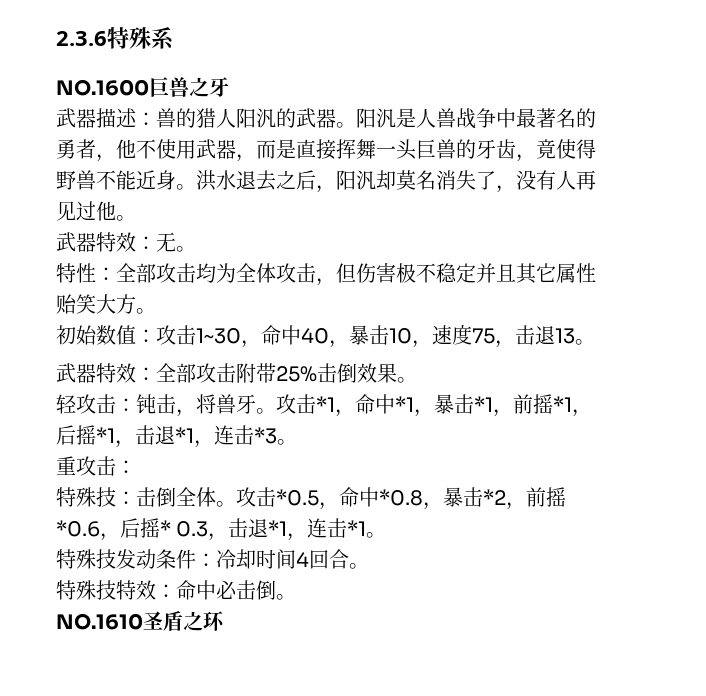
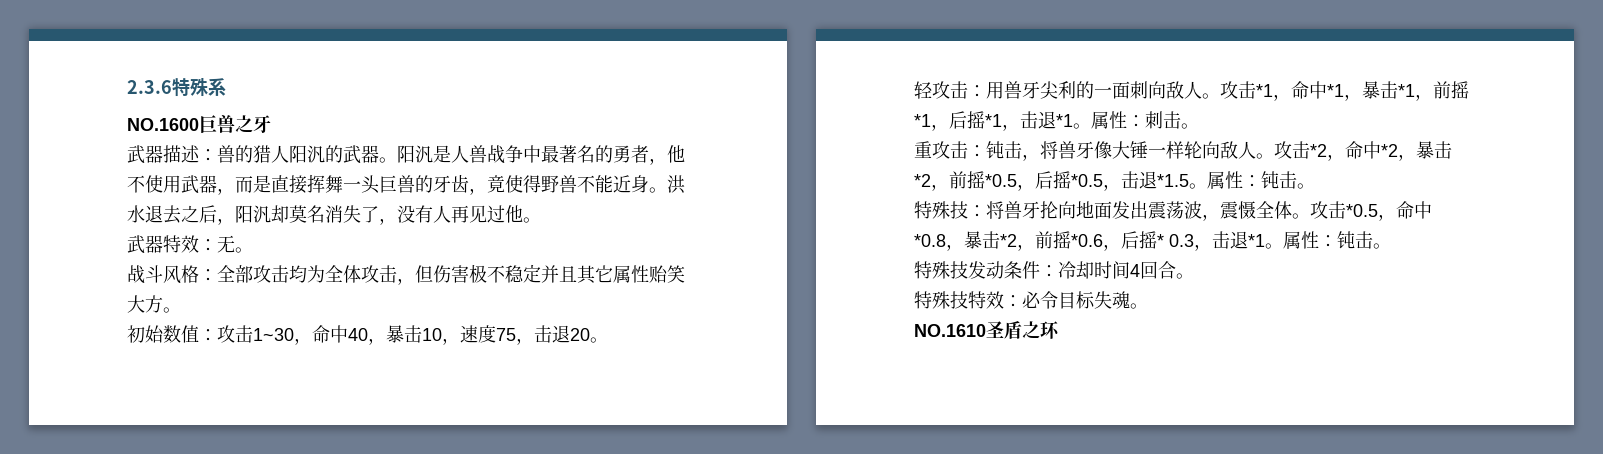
- 特性：全部攻击均为全体攻击，但伤害极不稳定并且其它属性贻笑大方。
+ 战斗风格：全部攻击均为全体攻击，但伤害极不稳定并且其它属性贻笑大方。
- 初始数值：攻击1~30，命中40，暴击10，速度75，击退13。
- 武器特效：全部攻击附带25%击倒效果。
- 轻攻击：钝击，将兽牙。
+ 初始数值：攻击1~30，命中40，暴击10，速度75，击退20。
+ 轻攻击：用兽牙尖利的一面刺向敌人。
- 攻击*1，命中*1，暴击*1，前摇*1，后摇*1，击退*1，连击*3。
+ 攻击*1，命中*1，暴击*1，前摇*1，后摇*1，击退*1。属性：刺击。
- 重攻击：
- 特殊技：击倒全体。
+ 重攻击：钝击，将兽牙像大锤一样轮向敌人。攻击*2，命中*2，暴击*2，前摇*0.5，后摇*0.5，击退*1.5。属性：钝击。
+ 特殊技：将兽牙抡向地面发出震荡波，震慑全体。
- 攻击*0.5，命中*0.8，暴击*2，前摇*0.6，后摇* 0.3，击退*1，连击*1。
+ 攻击*0.5，命中*0.8，暴击*2，前摇*0.6，后摇* 0.3，击退*1。属性：钝击。
- 特殊技特效：命中必击倒。
+ 特殊技特效：必令目标失魂。

